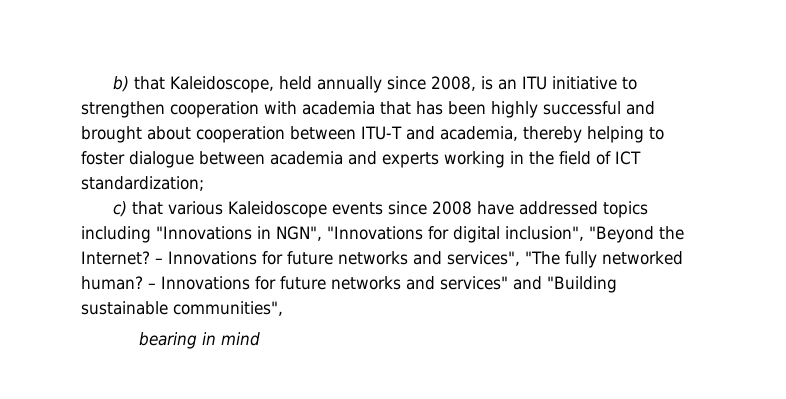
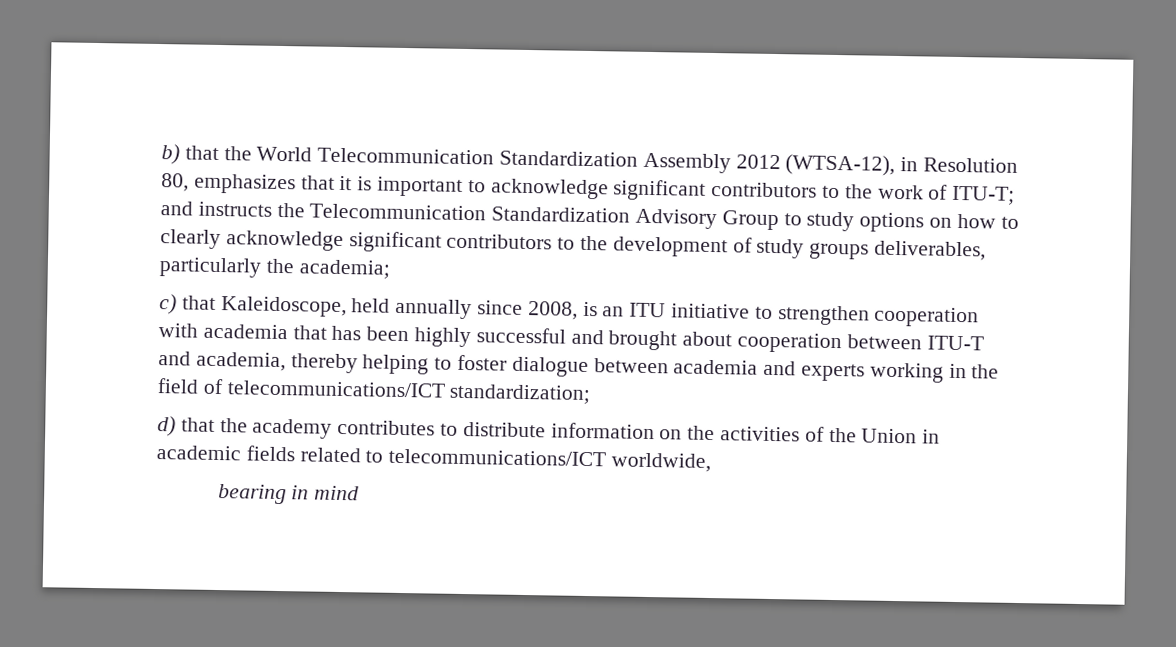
- b) that Kaleidoscope, held annually since 2008, is an ITU initiative to strengthen cooperation with academia that has been highly successful and brought about cooperation between ITU-T and academia, thereby helping to foster dialogue between academia and experts working in the field of ICT standardization;
+ b) that the World Telecommunication Standardization Assembly 2012 (WTSA-12), in Resolution 80, emphasizes that it is important to acknowledge significant contributors to the work of ITU-T; and instructs the Telecommunication Standardization Advisory Group to study options on how to clearly acknowledge significant contributors to the development of study groups deliverables, particularly the academia;
+ c) that Kaleidoscope, held annually since 2008, is an ITU initiative to strengthen cooperation with academia that has been highly successful and brought about cooperation between ITU-T and academia, thereby helping to foster dialogue between academia and experts working in the field of telecommunications/ICT standardization;
- c) that various Kaleidoscope events since 2008 have addressed topics including "Innovations in NGN", "Innovations for digital inclusion", "Beyond the Internet? – Innovations for future networks and services", "The fully networked human? – Innovations for future networks and services" and "Building sustainable communities",
+ d) that the academy contributes to distribute information on the activities of the Union in academic fields related to telecommunications/ICT worldwide,

